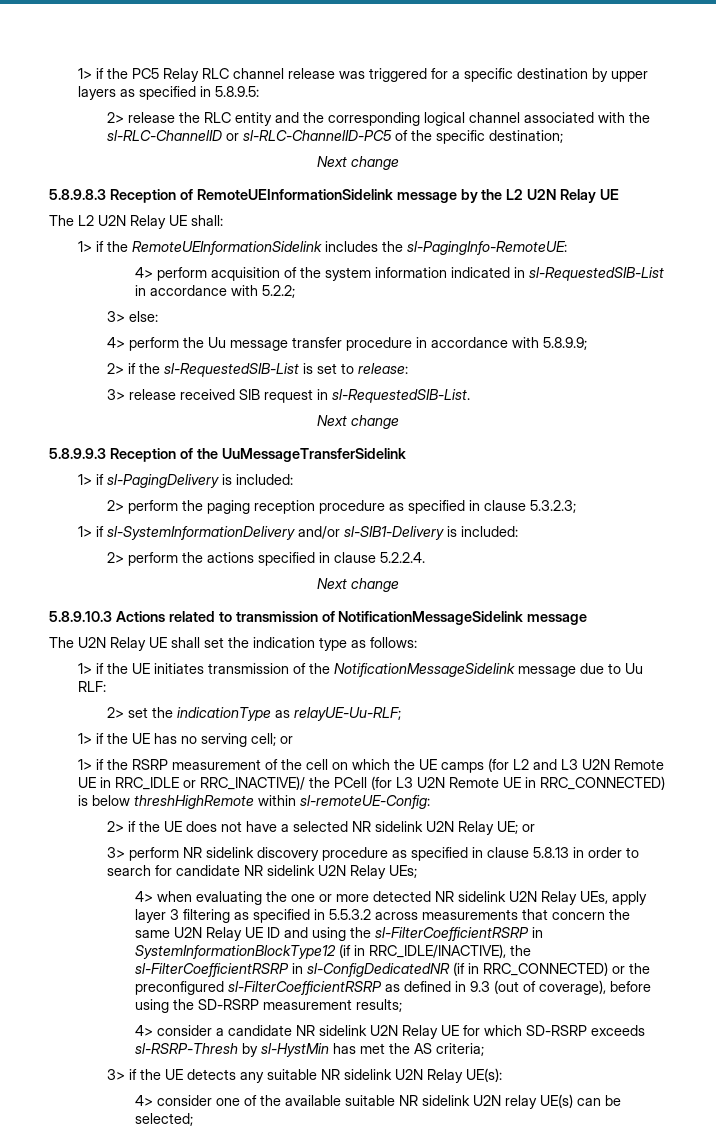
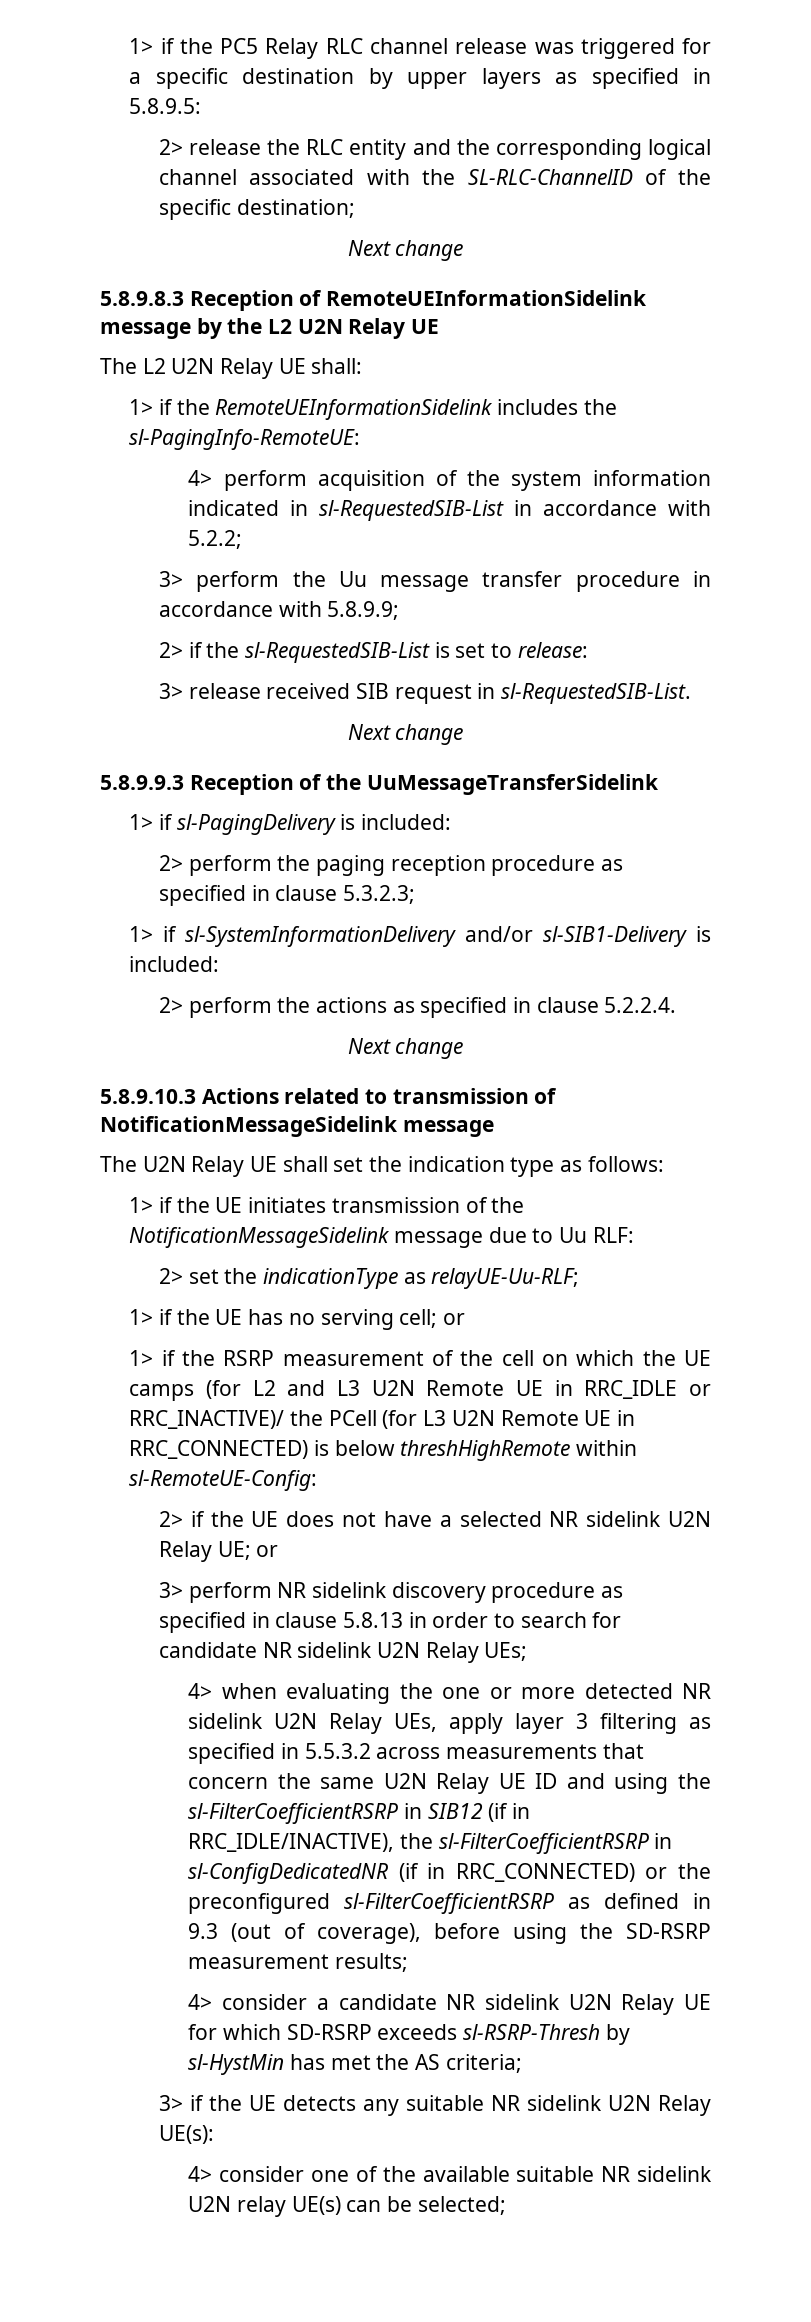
- 2> release the RLC entity and the corresponding logical channel associated with the sl-RLC-ChannelID or sl-RLC-ChannelID-PC5 of the specific destination;
+ 2> release the RLC entity and the corresponding logical channel associated with the SL-RLC-ChannelID of the specific destination;
- 3> else:
- 4> perform the Uu message transfer procedure in accordance with 5.8.9.9;
+ 3> perform the Uu message transfer procedure in accordance with 5.8.9.9;
- 2> perform the actions specified in clause 5.2.2.4.
+ 2> perform the actions as specified in clause 5.2.2.4.
- 1> if the RSRP measurement of the cell on which the UE camps (for L2 and L3 U2N Remote UE in RRC_IDLE or RRC_INACTIVE)/ the PCell (for L3 U2N Remote UE in RRC_CONNECTED) is below threshHighRemote within sl-remoteUE-Config:
+ 1> if the RSRP measurement of the cell on which the UE camps (for L2 and L3 U2N Remote UE in RRC_IDLE or RRC_INACTIVE)/ the PCell (for L3 U2N Remote UE in RRC_CONNECTED) is below threshHighRemote within sl-RemoteUE-Config:
- 4> when evaluating the one or more detected NR sidelink U2N Relay UEs, apply layer 3 filtering as specified in 5.5.3.2 across measurements that concern the same U2N Relay UE ID and using the sl-FilterCoefficientRSRP in SystemInformationBlockType12 (if in RRC_IDLE/INACTIVE), the sl-FilterCoefficientRSRP in sl-ConfigDedicatedNR (if in RRC_CONNECTED) or the preconfigured sl-FilterCoefficientRSRP as defined in 9.3 (out of coverage), before using the SD-RSRP measurement results;
+ 4> when evaluating the one or more detected NR sidelink U2N Relay UEs, apply layer 3 filtering as specified in 5.5.3.2 across measurements that concern the same U2N Relay UE ID and using the sl-FilterCoefficientRSRP in SIB12 (if in RRC_IDLE/INACTIVE), the sl-FilterCoefficientRSRP in sl-ConfigDedicatedNR (if in RRC_CONNECTED) or the preconfigured sl-FilterCoefficientRSRP as defined in 9.3 (out of coverage), before using the SD-RSRP measurement results;

